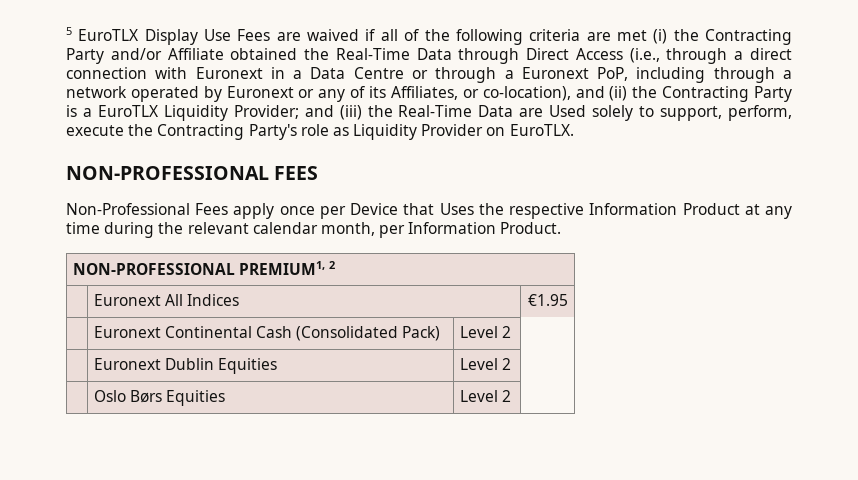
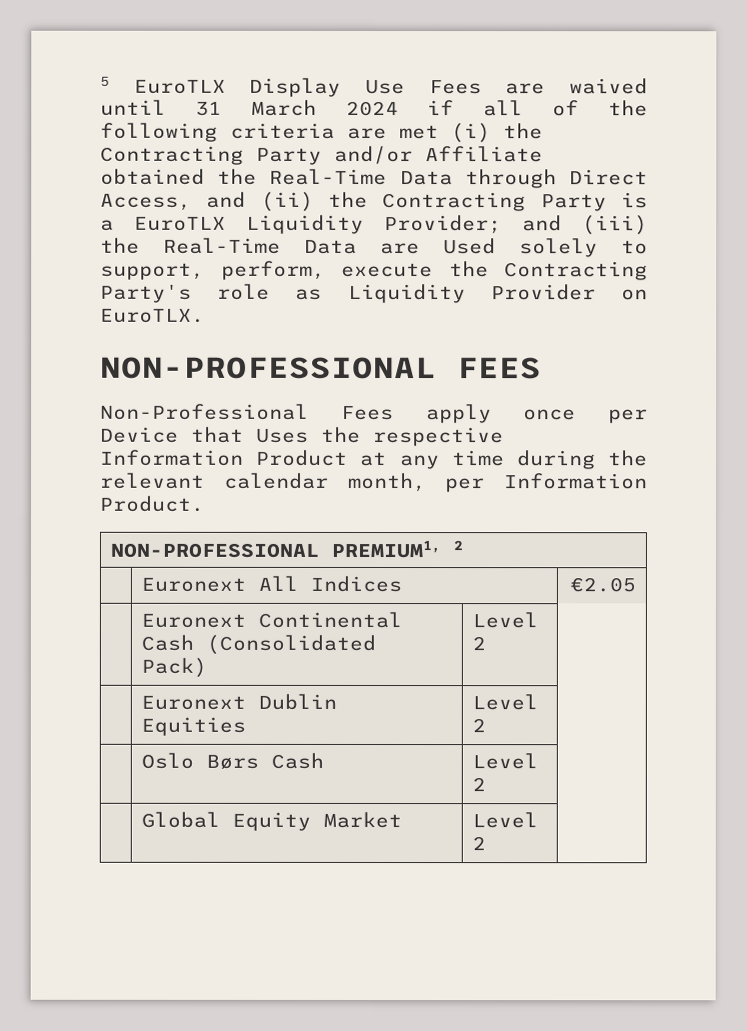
- 5 EuroTLX Display Use Fees are waived if all of the following criteria are met (i) the Contracting Party and/or Affiliate obtained the Real-Time Data through Direct Access (i.e., through a direct connection with Euronext in a Data Centre or through a Euronext PoP, including through a network operated by Euronext or any of its Affiliates, or co-location), and (ii) the Contracting Party is a EuroTLX Liquidity Provider; and (iii) the Real-Time Data are Used solely to support, perform, execute the Contracting Party's role as Liquidity Provider on EuroTLX.
+ 5 EuroTLX Display Use Fees are waived until 31 March 2024 if all of the following criteria are met (i) the Contracting Party and/or Affiliate obtained the Real-Time Data through Direct Access, and (ii) the Contracting Party is a EuroTLX Liquidity Provider; and (iii) the Real-Time Data are Used solely to support, perform, execute the Contracting Party's role as Liquidity Provider on EuroTLX.
- | Euronext All Indices | €1.95
+ | Euronext All Indices | €2.05
- | Oslo Børs Equities | Level 2 |
+ | Oslo Børs Cash | Level 2 |
+ | Global Equity Market | Level 2 |

